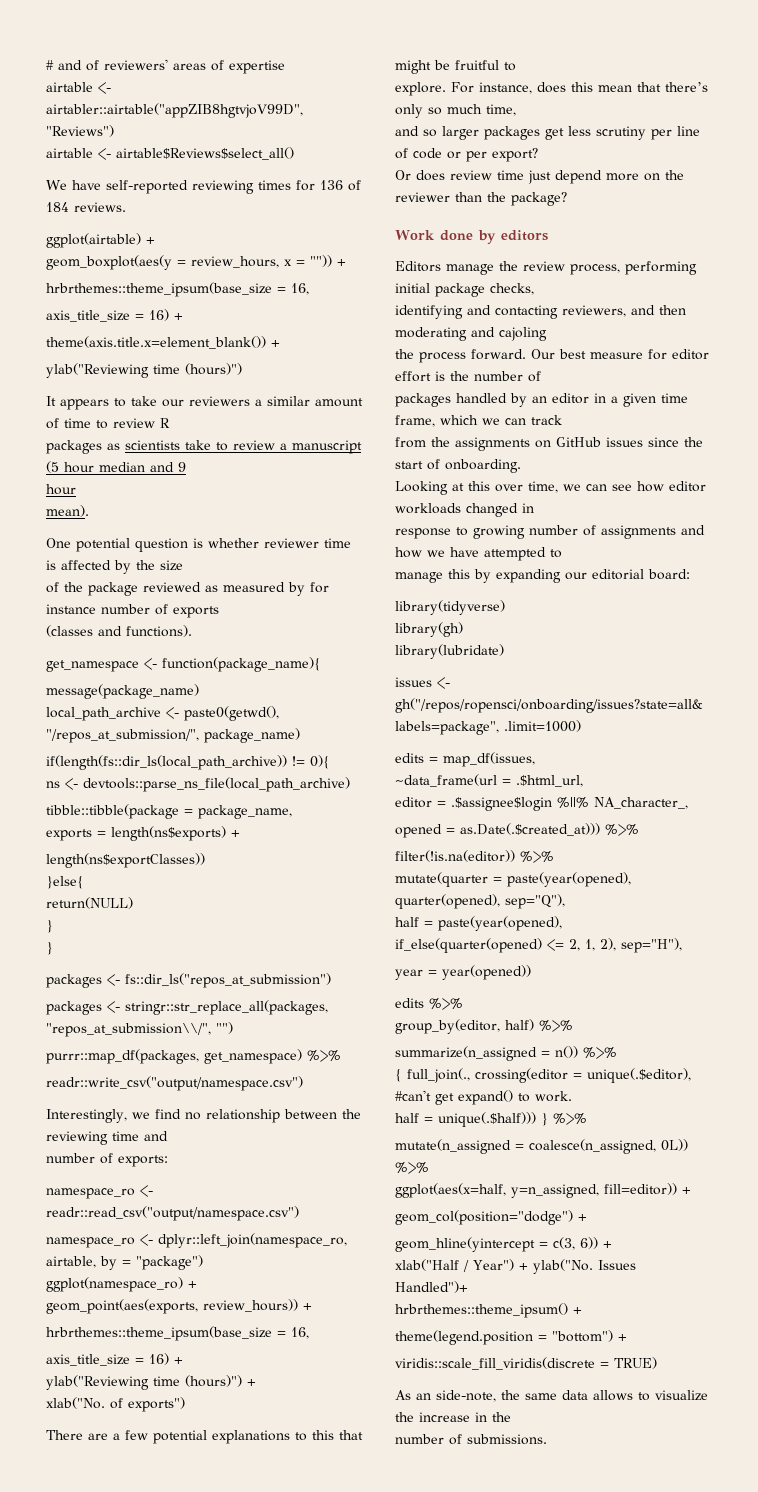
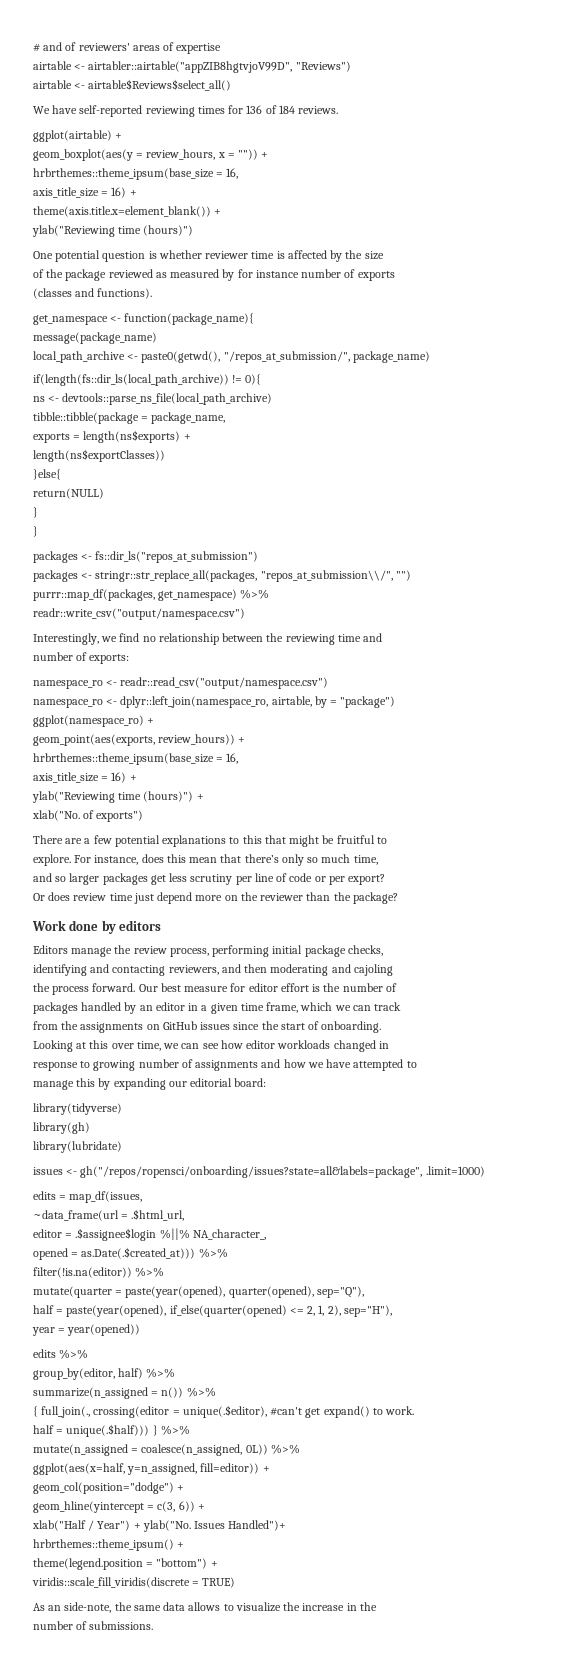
- It appears to take our reviewers a similar amount of time to review R
- packages as scientists take to review a manuscript (5 hour median and 9
- hour
- mean).

